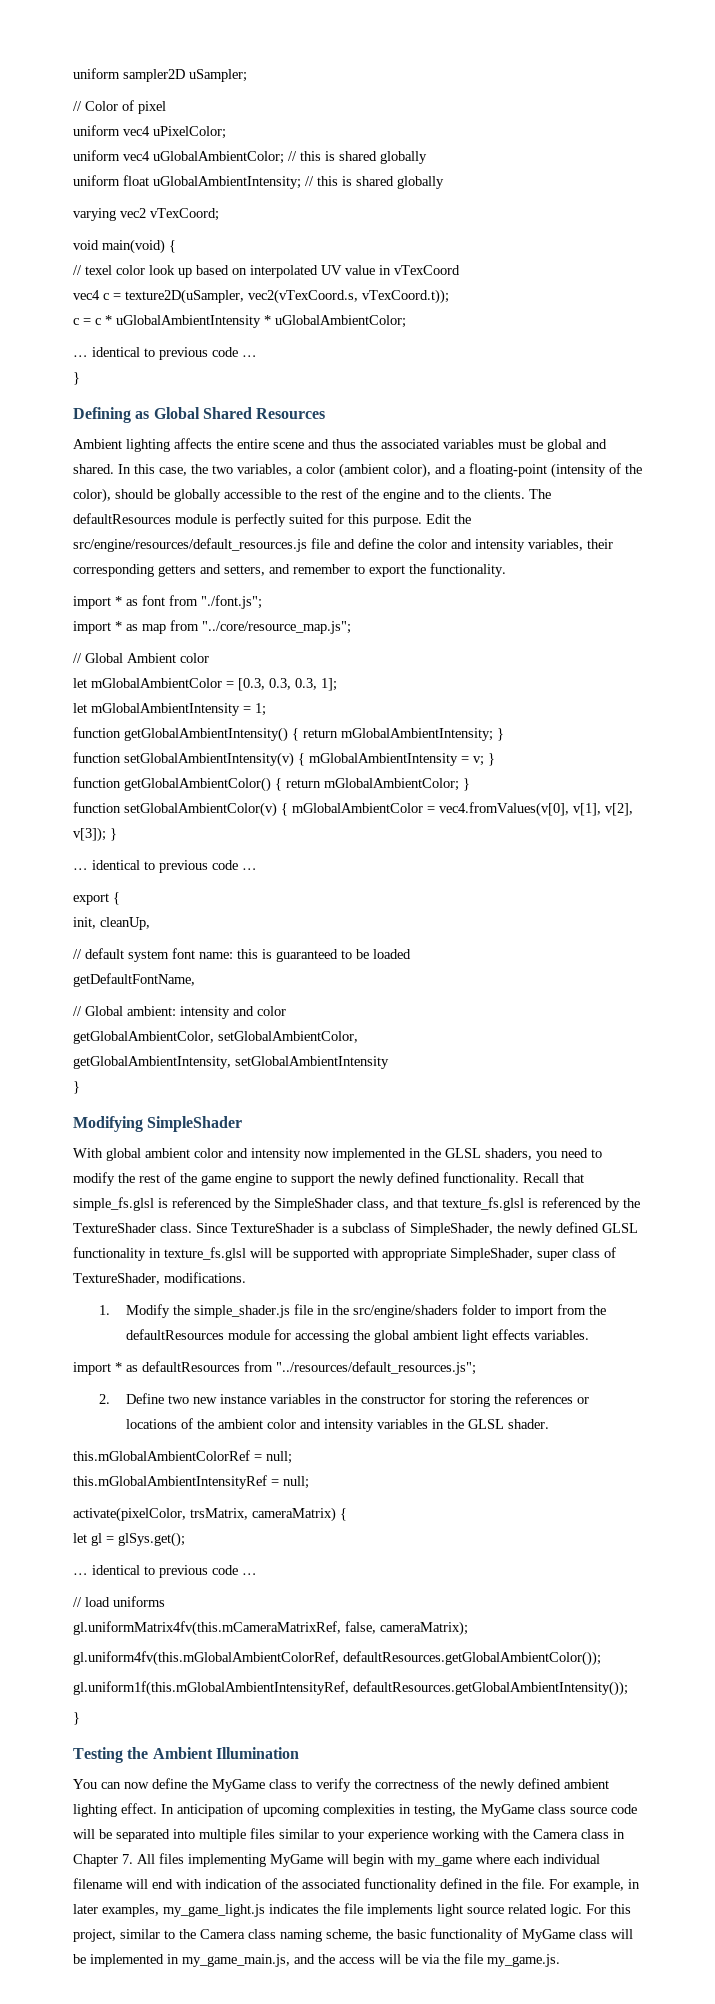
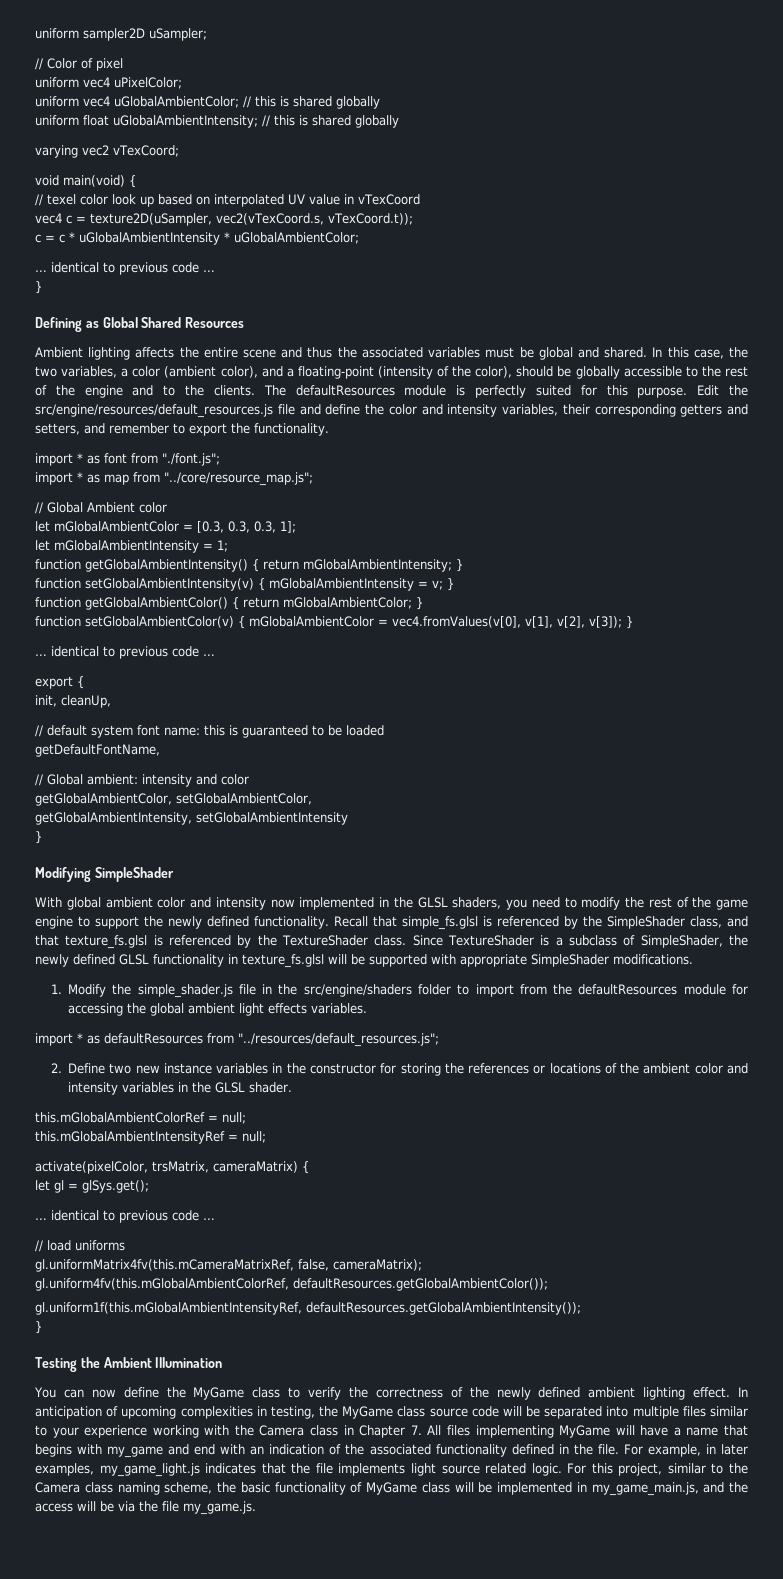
- Since TextureShader is a subclass of SimpleShader, the newly defined GLSL functionality in texture_fs.glsl will be supported with appropriate SimpleShader, super class of TextureShader, modifications.
+ Since TextureShader is a subclass of SimpleShader, the newly defined GLSL functionality in texture_fs.glsl will be supported with appropriate SimpleShader modifications.
- In anticipation of upcoming complexities in testing, the MyGame class source code will be separated into multiple files similar to your experience working with the Camera class in Chapter 7. All files implementing MyGame will begin with my_game where each individual filename will end with indication of the associated functionality defined in the file.
+ In anticipation of upcoming complexities in testing, the MyGame class source code will be separated into multiple files similar to your experience working with the Camera class in Chapter 7. All files implementing MyGame will have a name that begins with my_game and end with an indication of the associated functionality defined in the file.
- For example, in later examples, my_game_light.js indicates the file implements light source related logic.
+ For example, in later examples, my_game_light.js indicates that the file implements light source related logic.

